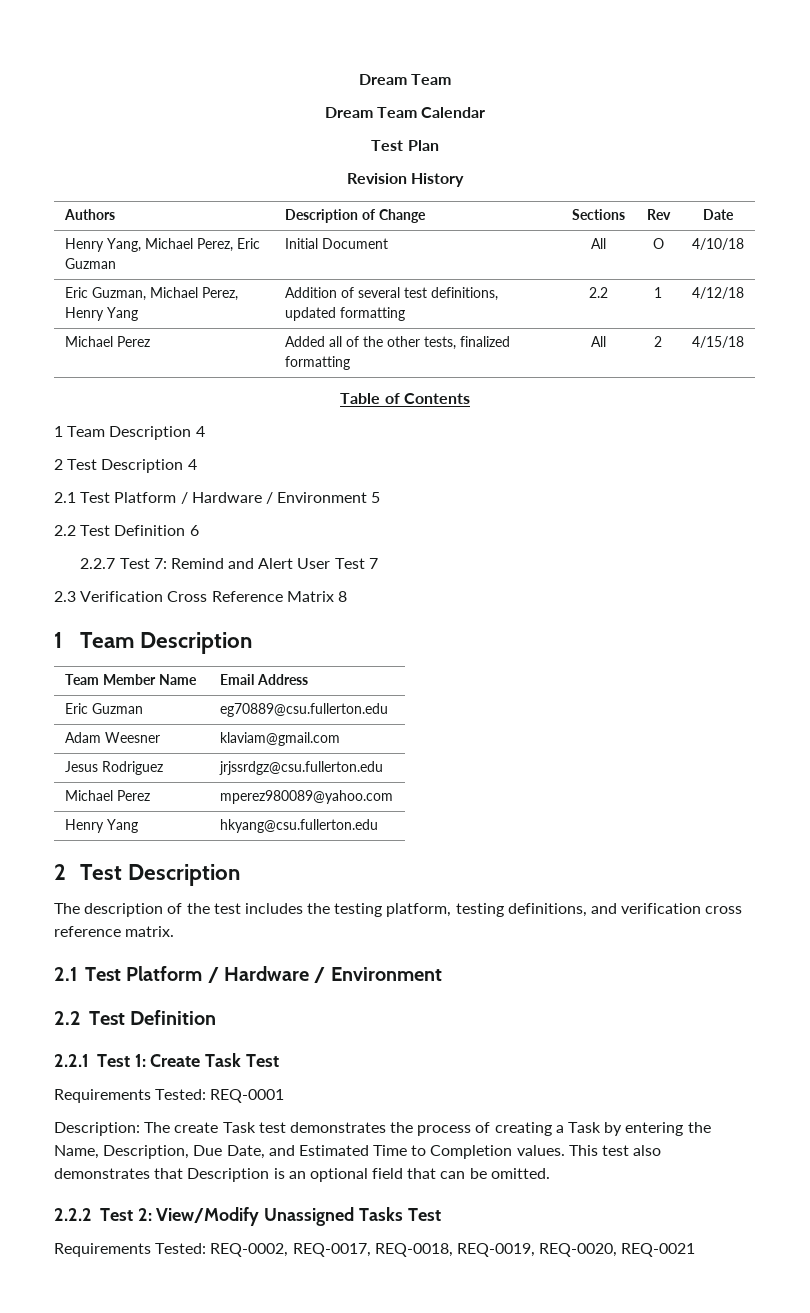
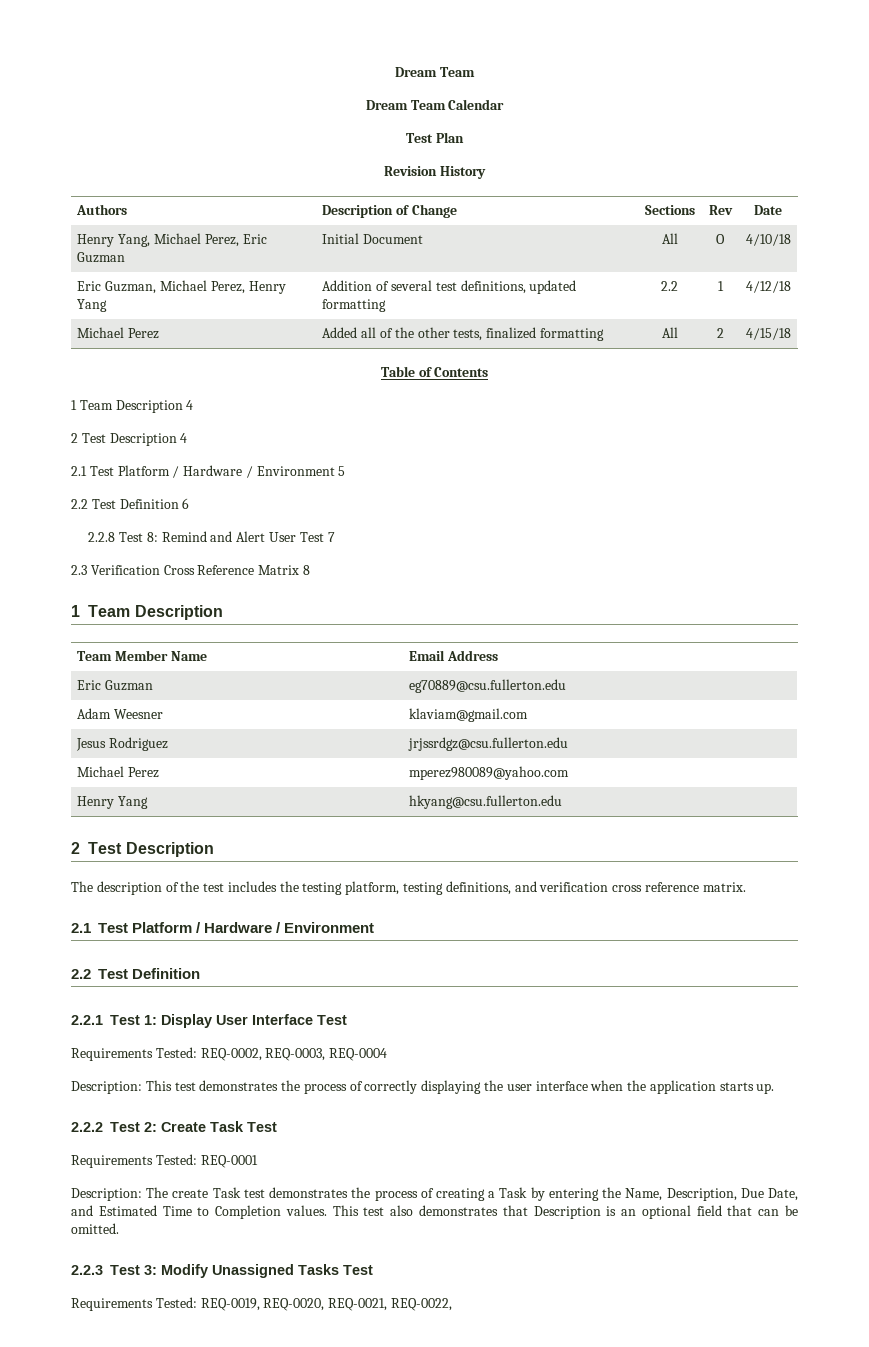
- 2.2.7 Test 7: Remind and Alert User Test 7
+ 2.2.8 Test 8: Remind and Alert User Test 7
- 2.2.1 Test 1: Create Task Test
+ 2.2.1 Test 1: Display User Interface Test
+ Requirements Tested: REQ-0002, REQ-0003, REQ-0004
+ Description: This test demonstrates the process of correctly displaying the user interface when the application starts up.
+ 2.2.2 Test 2: Create Task Test
- 2.2.2 Test 2: View/Modify Unassigned Tasks Test
+ 2.2.3 Test 3: Modify Unassigned Tasks Test
- Requirements Tested: REQ-0002, REQ-0017, REQ-0018, REQ-0019, REQ-0020, REQ-0021
+ Requirements Tested: REQ-0019, REQ-0020, REQ-0021, REQ-0022,

